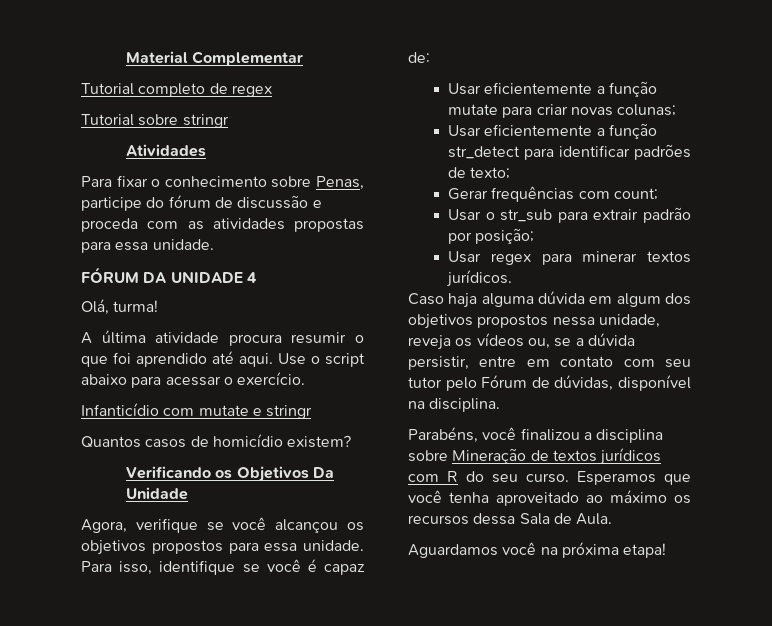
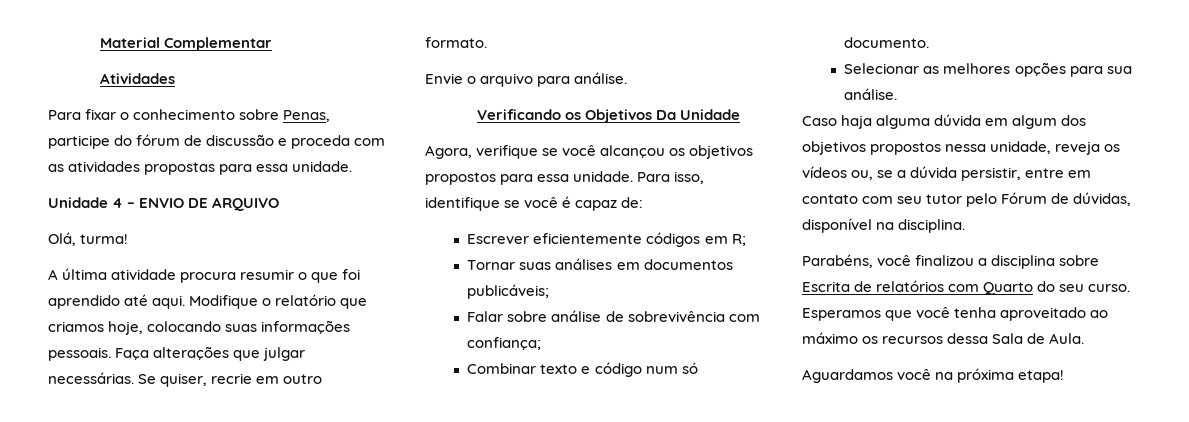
- Tutorial completo de regex
- Tutorial sobre stringr
- FÓRUM DA UNIDADE 4
+ Unidade 4 – ENVIO DE ARQUIVO
- Use o script abaixo para acessar o exercício.
- Infanticídio com mutate e stringr
- Quantos casos de homicídio existem?
+ Modifique o relatório que criamos hoje, colocando suas informações pessoais. Faça alterações que julgar necessárias. Se quiser, recrie em outro formato.
+ Envie o arquivo para análise.
- Usar eficientemente a função mutate para criar novas colunas;
- Usar eficientemente a função str_detect para identificar padrões de texto;
- Gerar frequências com count;
- Usar o str_sub para extrair padrão por posição;
- Usar regex para minerar textos jurídicos.
+ Escrever eficientemente códigos em R;
+ Tornar suas análises em documentos publicáveis;
+ Falar sobre análise de sobrevivência com confiança;
+ Combinar texto e código num só documento.
+ Selecionar as melhores opções para sua análise.
- Parabéns, você finalizou a disciplina sobre Mineração de textos jurídicos com R do seu curso.
+ Parabéns, você finalizou a disciplina sobre Escrita de relatórios com Quarto do seu curso.

